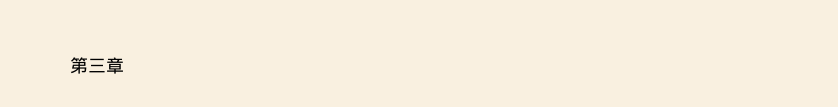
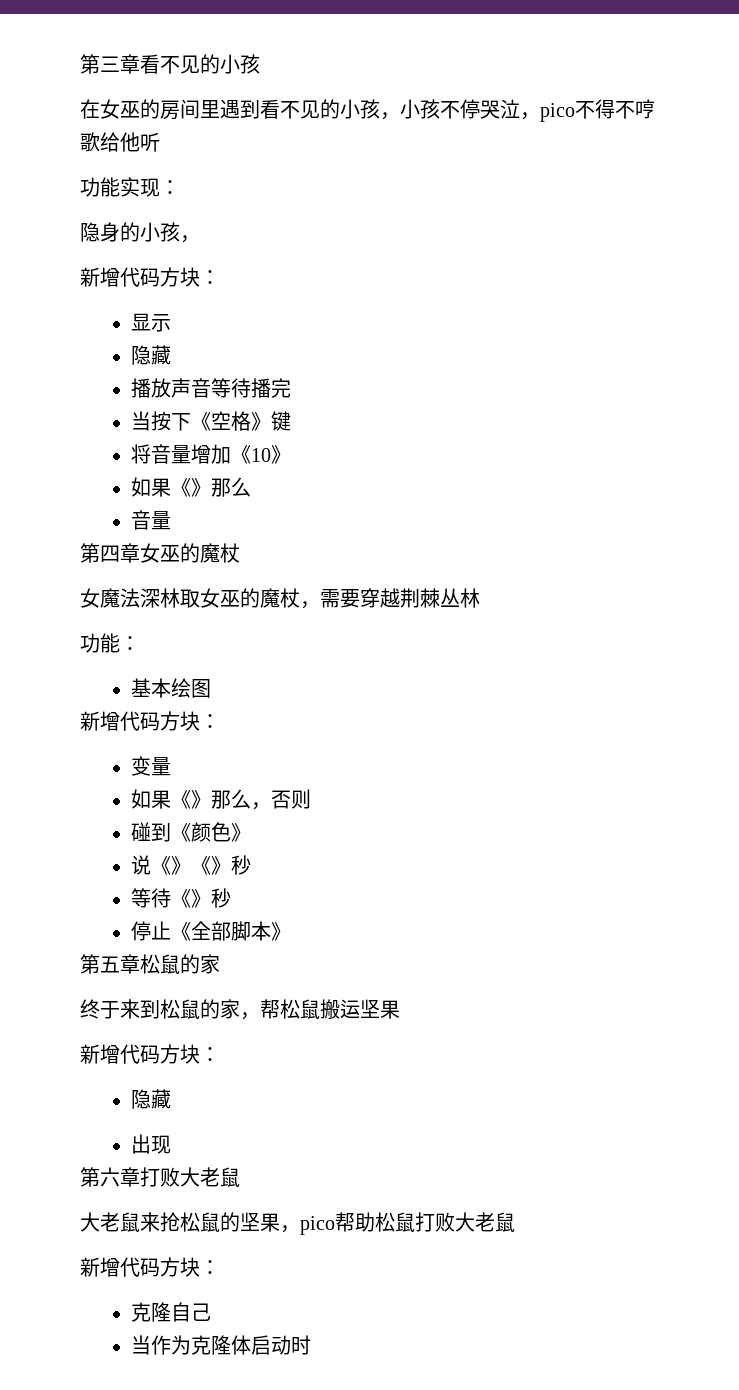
- 第三章
+ 第三章看不见的小孩
+ 在女巫的房间里遇到看不见的小孩，小孩不停哭泣，pico不得不哼歌给他听
+ 功能实现：
+ 隐身的小孩，
+ 新增代码方块：
+ 显示
+ 隐藏
+ 播放声音等待播完
+ 当按下《空格》键
+ 将音量增加《10》
+ 如果《》那么
+ 音量
+ 第四章女巫的魔杖
+ 女魔法深林取女巫的魔杖，需要穿越荆棘丛林
+ 功能：
+ 基本绘图
+ 新增代码方块：
+ 变量
+ 如果《》那么，否则
+ 碰到《颜色》
+ 说《》《》秒
+ 等待《》秒
+ 停止《全部脚本》
+ 第五章松鼠的家
+ 终于来到松鼠的家，帮松鼠搬运坚果
+ 新增代码方块：
+ 隐藏
+ 出现
+ 第六章打败大老鼠
+ 大老鼠来抢松鼠的坚果，pico帮助松鼠打败大老鼠
+ 新增代码方块：
+ 克隆自己
+ 当作为克隆体启动时

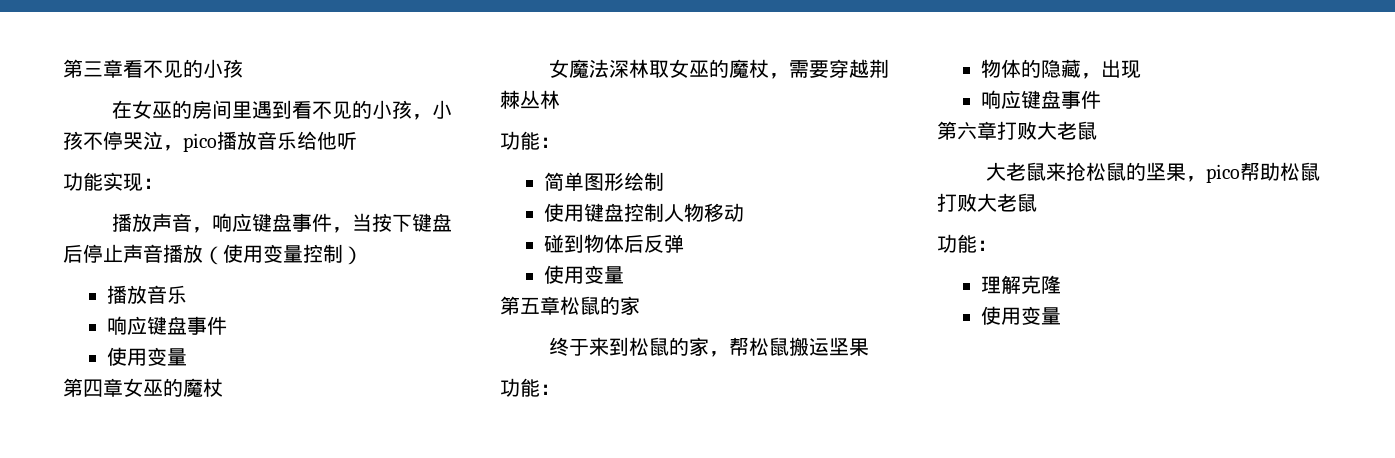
- 在女巫的房间里遇到看不见的小孩，小孩不停哭泣，pico不得不哼歌给他听
+ 在女巫的房间里遇到看不见的小孩，小孩不停哭泣，pico播放音乐给他听
- 隐身的小孩，
- 新增代码方块：
- 显示
- 隐藏
- 播放声音等待播完
- 当按下《空格》键
- 将音量增加《10》
- 如果《》那么
- 音量
+ 播放声音，响应键盘事件，当按下键盘后停止声音播放（使用变量控制）
+ 播放音乐
+ 响应键盘事件
+ 使用变量
- 基本绘图
- 新增代码方块：
- 变量
- 如果《》那么，否则
- 碰到《颜色》
- 说《》《》秒
- 等待《》秒
- 停止《全部脚本》
+ 简单图形绘制
+ 使用键盘控制人物移动
+ 碰到物体后反弹
+ 使用变量
  终于来到松鼠的家，帮松鼠搬运坚果
- 新增代码方块：
- 隐藏
- 出现
+ 功能：
+ 物体的隐藏，出现
+ 响应键盘事件
  大老鼠来抢松鼠的坚果，pico帮助松鼠打败大老鼠
- 新增代码方块：
- 克隆自己
- 当作为克隆体启动时
+ 功能：
+ 理解克隆
+ 使用变量

